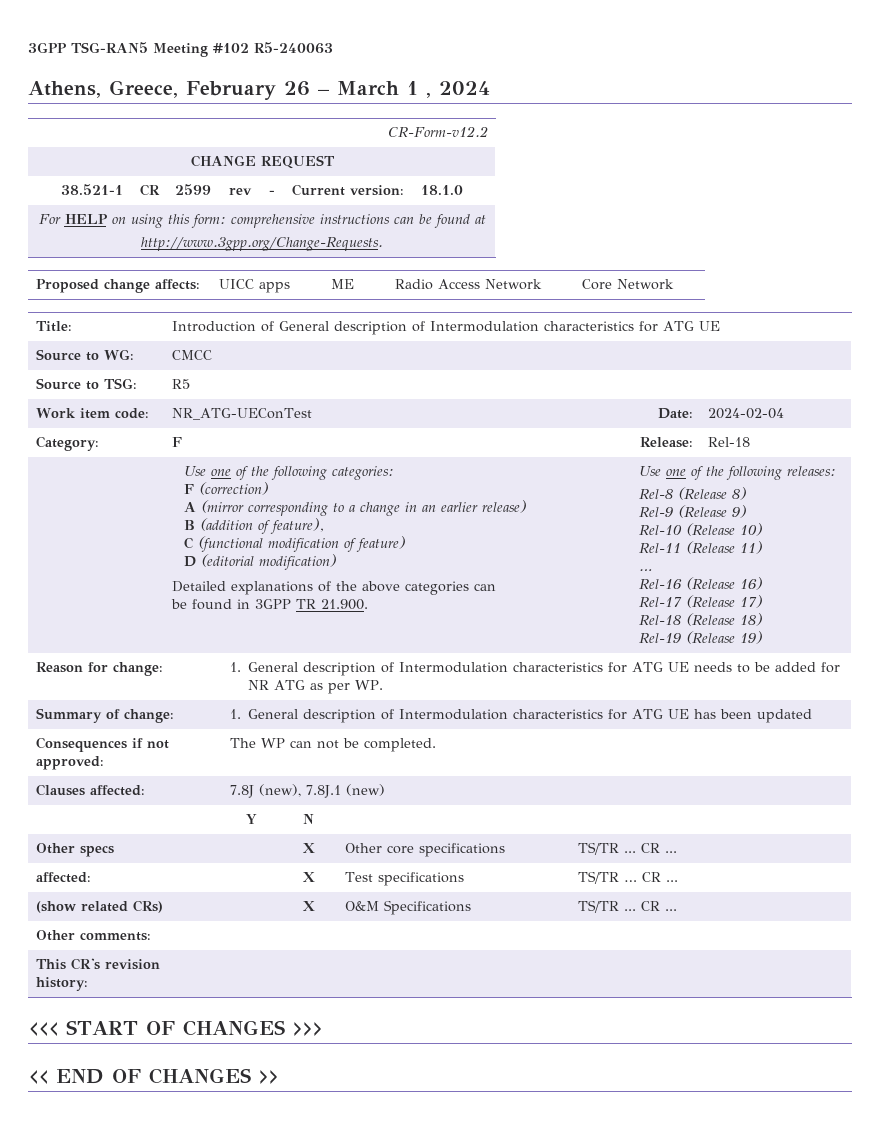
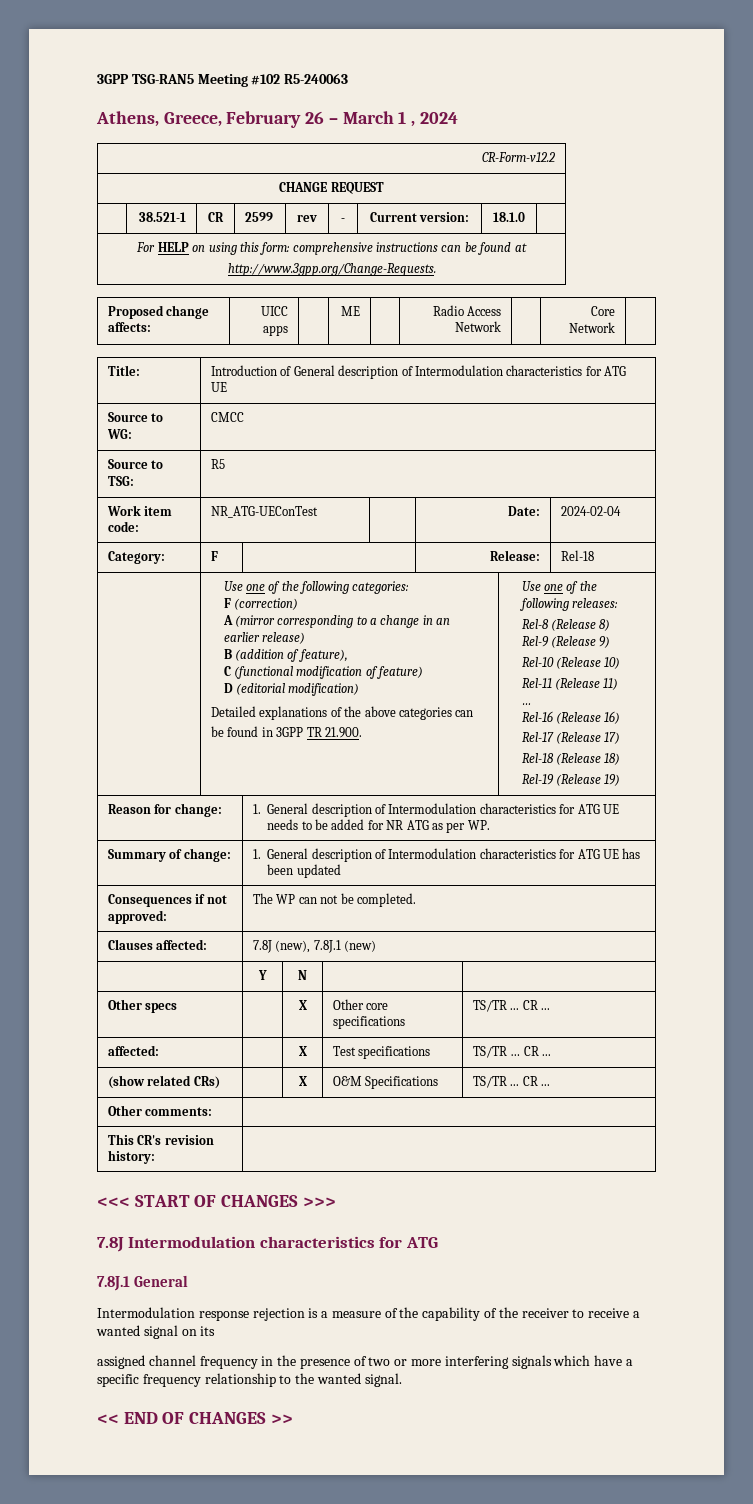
+ 7.8J Intermodulation characteristics for ATG
+ 7.8J.1 General
+ Intermodulation response rejection is a measure of the capability of the receiver to receive a wanted signal on its
+ assigned channel frequency in the presence of two or more interfering signals which have a specific frequency relationship to the wanted signal.

